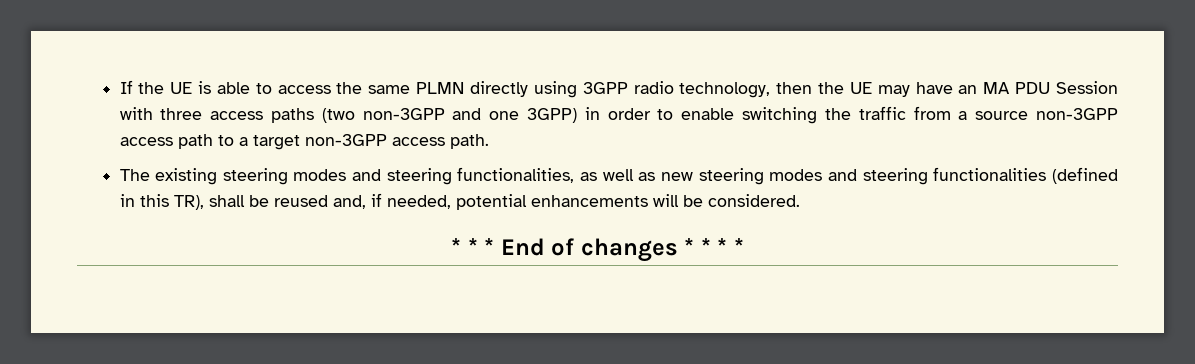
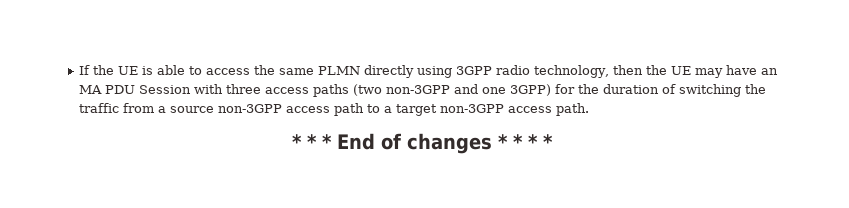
- If the UE is able to access the same PLMN directly using 3GPP radio technology, then the UE may have an MA PDU Session with three access paths (two non-3GPP and one 3GPP) in order to enable switching the traffic from a source non-3GPP access path to a target non-3GPP access path.
+ If the UE is able to access the same PLMN directly using 3GPP radio technology, then the UE may have an MA PDU Session with three access paths (two non-3GPP and one 3GPP) for the duration of switching the traffic from a source non-3GPP access path to a target non-3GPP access path.
- The existing steering modes and steering functionalities, as well as new steering modes and steering functionalities (defined in this TR), shall be reused and, if needed, potential enhancements will be considered.

